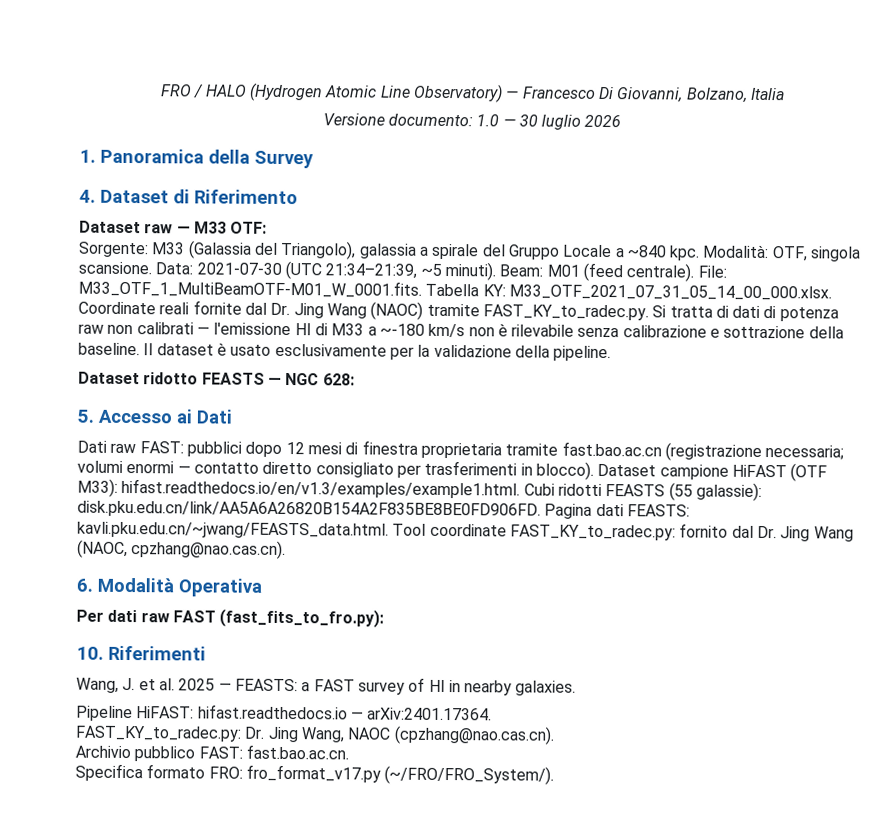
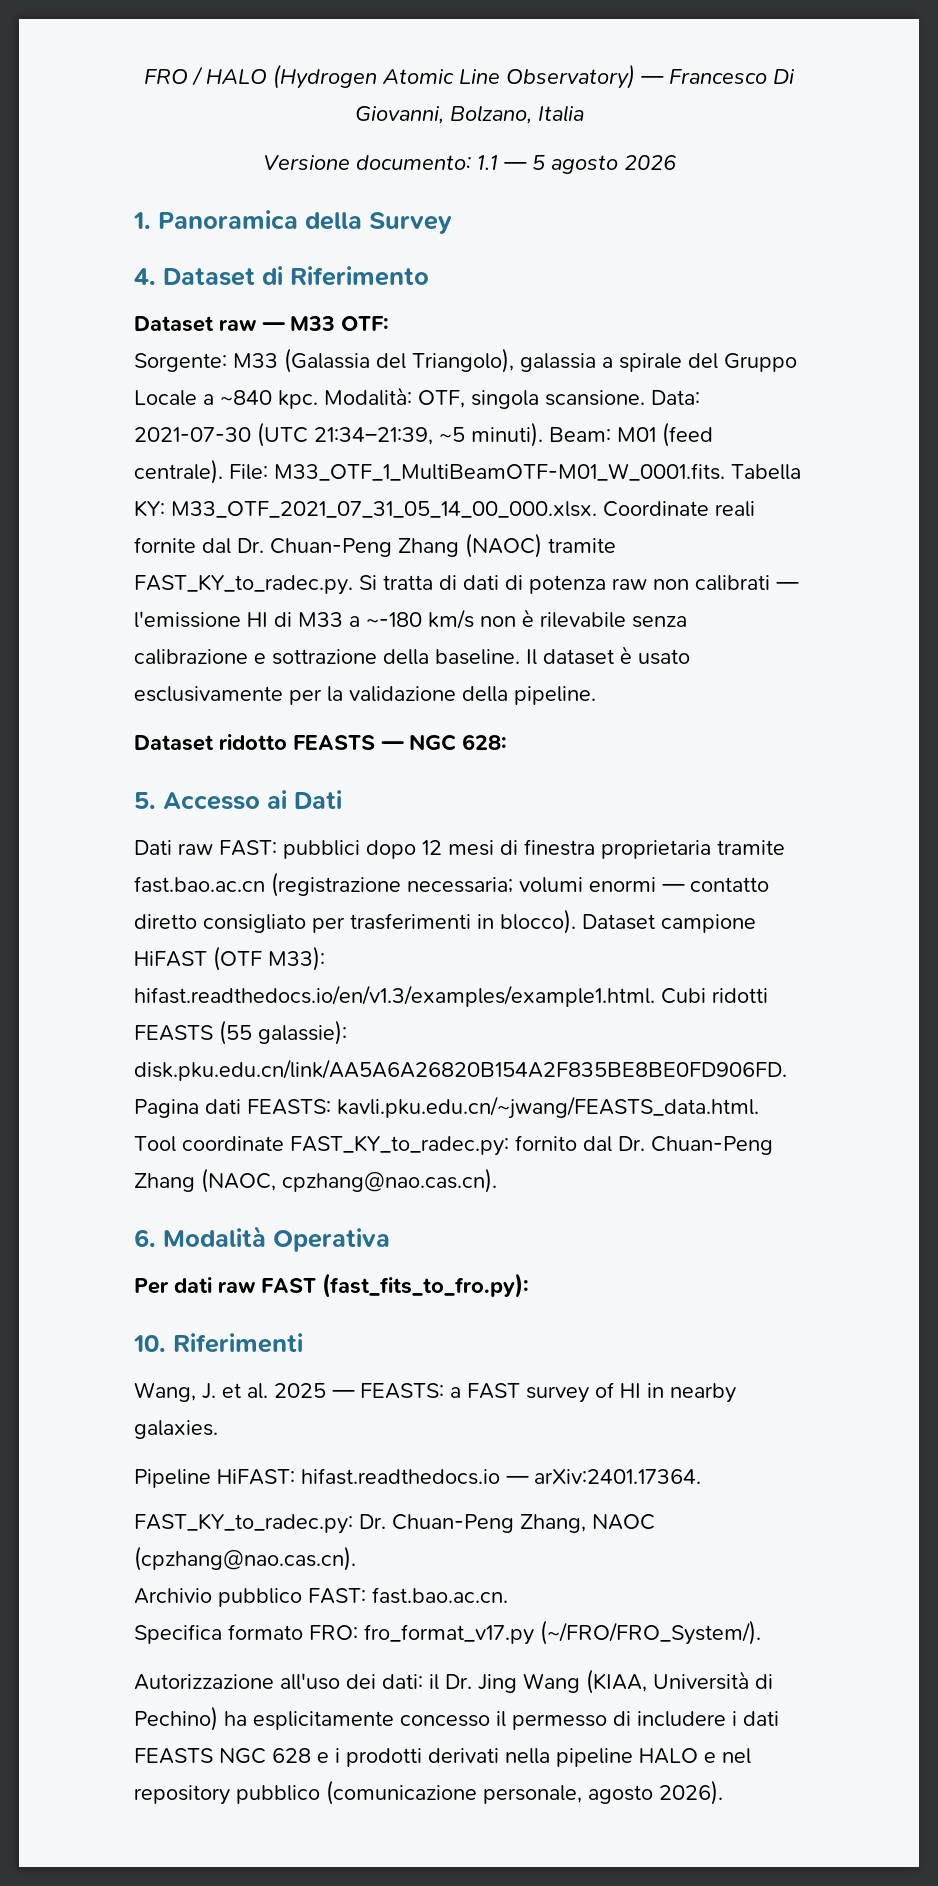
- Versione documento: 1.0 — 30 luglio 2026
+ Versione documento: 1.1 — 5 agosto 2026
- File: M33_OTF_1_MultiBeamOTF-M01_W_0001.fits. Tabella KY: M33_OTF_2021_07_31_05_14_00_000.xlsx. Coordinate reali fornite dal Dr. Jing Wang (NAOC) tramite FAST_KY_to_radec.py. Si tratta di dati di potenza raw non calibrati — l'emissione HI di M33 a ~-180 km/s non è rilevabile senza calibrazione e sottrazione della baseline.
+ File: M33_OTF_1_MultiBeamOTF-M01_W_0001.fits. Tabella KY: M33_OTF_2021_07_31_05_14_00_000.xlsx. Coordinate reali fornite dal Dr. Chuan-Peng Zhang (NAOC) tramite FAST_KY_to_radec.py. Si tratta di dati di potenza raw non calibrati — l'emissione HI di M33 a ~-180 km/s non è rilevabile senza calibrazione e sottrazione della baseline.
- Dataset campione HiFAST (OTF M33): hifast.readthedocs.io/en/v1.3/examples/example1.html. Cubi ridotti FEASTS (55 galassie): disk.pku.edu.cn/link/AA5A6A26820B154A2F835BE8BE0FD906FD. Pagina dati FEASTS: kavli.pku.edu.cn/~jwang/FEASTS_data.html. Tool coordinate FAST_KY_to_radec.py: fornito dal Dr. Jing Wang (NAOC, cpzhang@nao.cas.cn).
+ Dataset campione HiFAST (OTF M33): hifast.readthedocs.io/en/v1.3/examples/example1.html. Cubi ridotti FEASTS (55 galassie): disk.pku.edu.cn/link/AA5A6A26820B154A2F835BE8BE0FD906FD. Pagina dati FEASTS: kavli.pku.edu.cn/~jwang/FEASTS_data.html. Tool coordinate FAST_KY_to_radec.py: fornito dal Dr. Chuan-Peng Zhang (NAOC, cpzhang@nao.cas.cn).
- FAST_KY_to_radec.py: Dr. Jing Wang, NAOC (cpzhang@nao.cas.cn).
+ FAST_KY_to_radec.py: Dr. Chuan-Peng Zhang, NAOC (cpzhang@nao.cas.cn).
+ Autorizzazione all'uso dei dati: il Dr. Jing Wang (KIAA, Università di Pechino) ha esplicitamente concesso il permesso di includere i dati FEASTS NGC 628 e i prodotti derivati nella pipeline HALO e nel repository pubblico (comunicazione personale, agosto 2026).

